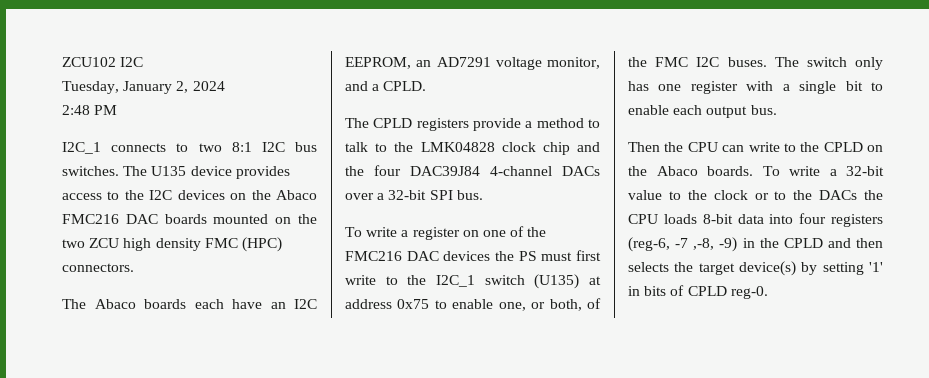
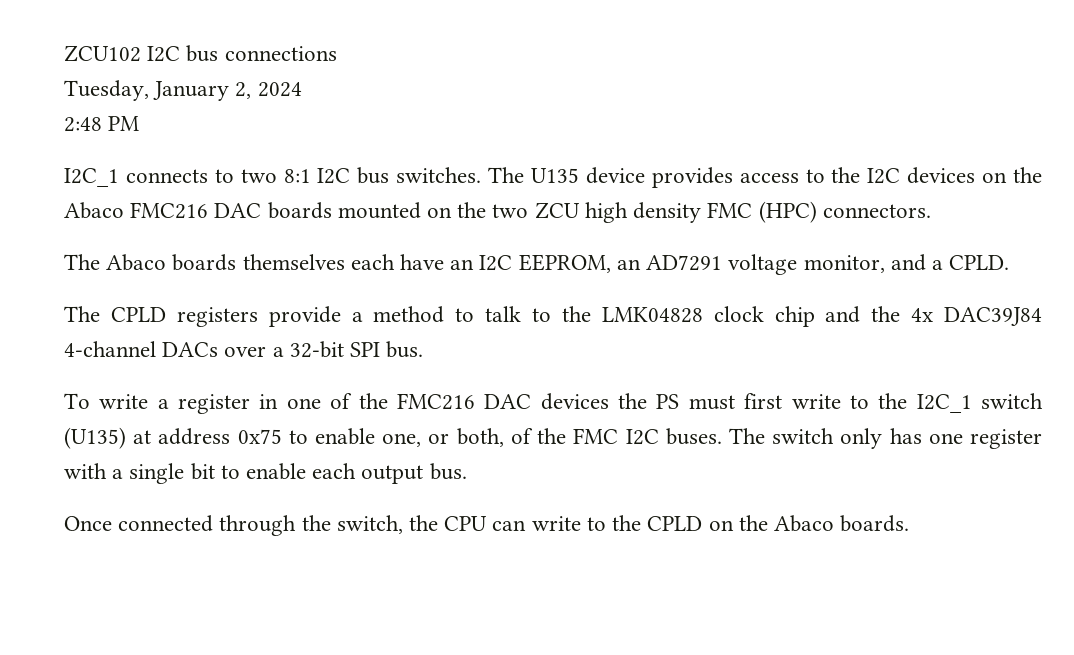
- ZCU102 I2C
+ ZCU102 I2C bus connections
- The Abaco boards each have an I2C EEPROM, an AD7291 voltage monitor, and a CPLD.
+ The Abaco boards themselves each have an I2C EEPROM, an AD7291 voltage monitor, and a CPLD.
- The CPLD registers provide a method to talk to the LMK04828 clock chip and the four DAC39J84 4-channel DACs over a 32-bit SPI bus.
+ The CPLD registers provide a method to talk to the LMK04828 clock chip and the 4x DAC39J84 4-channel DACs over a 32-bit SPI bus.
- To write a register on one of the FMC216 DAC devices the PS must first write to the I2C_1 switch (U135) at address 0x75 to enable one, or both, of the FMC I2C buses.
+ To write a register in one of the FMC216 DAC devices the PS must first write to the I2C_1 switch (U135) at address 0x75 to enable one, or both, of the FMC I2C buses.
- Then the CPU can write to the CPLD on the Abaco boards. To write a 32-bit value to the clock or to the DACs the CPU loads 8-bit data into four registers (reg-6, -7 ,-8, -9) in the CPLD and then selects the target device(s) by setting '1' in bits of CPLD reg-0.
+ Once connected through the switch, the CPU can write to the CPLD on the Abaco boards.

